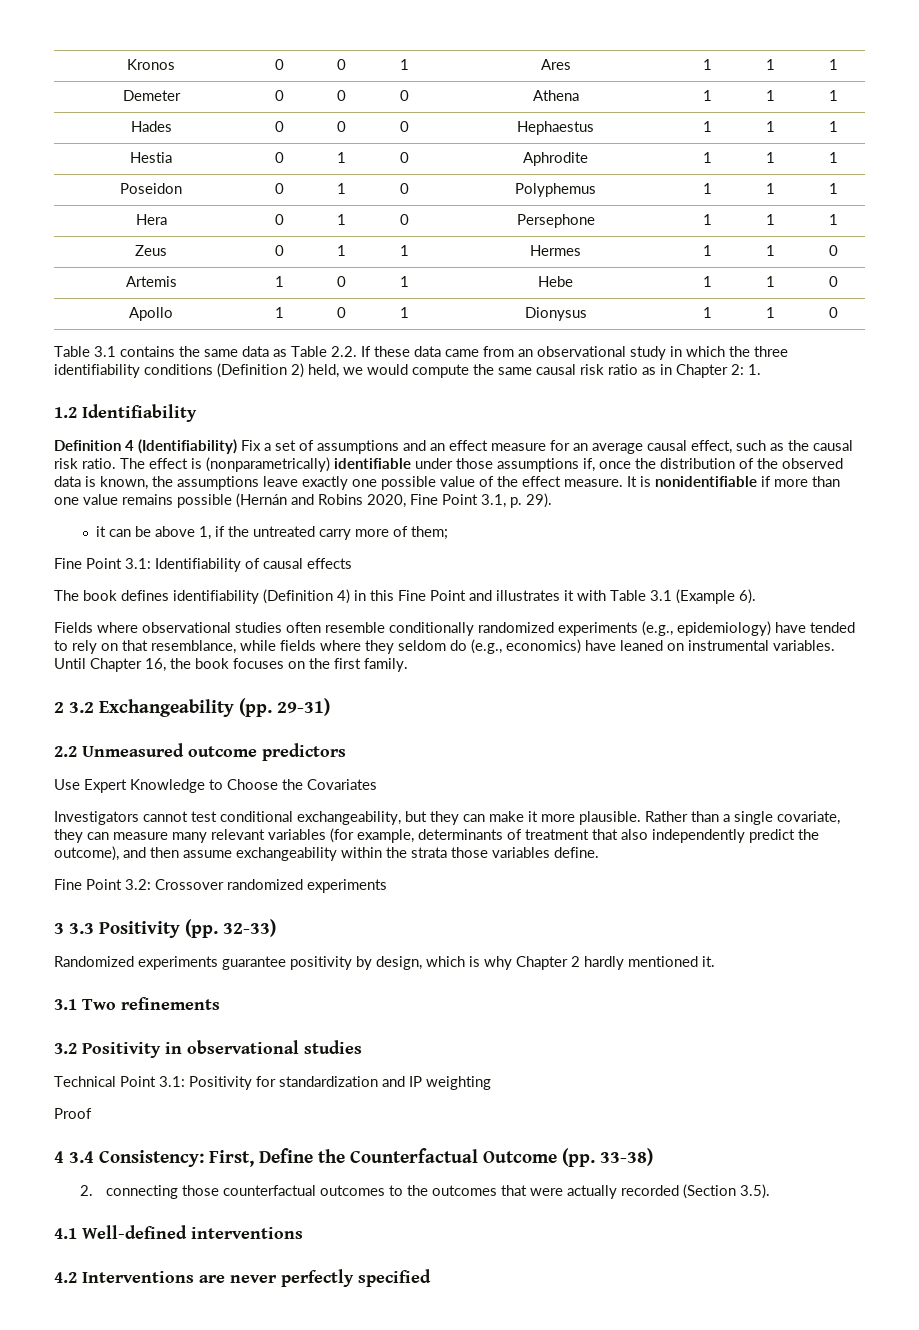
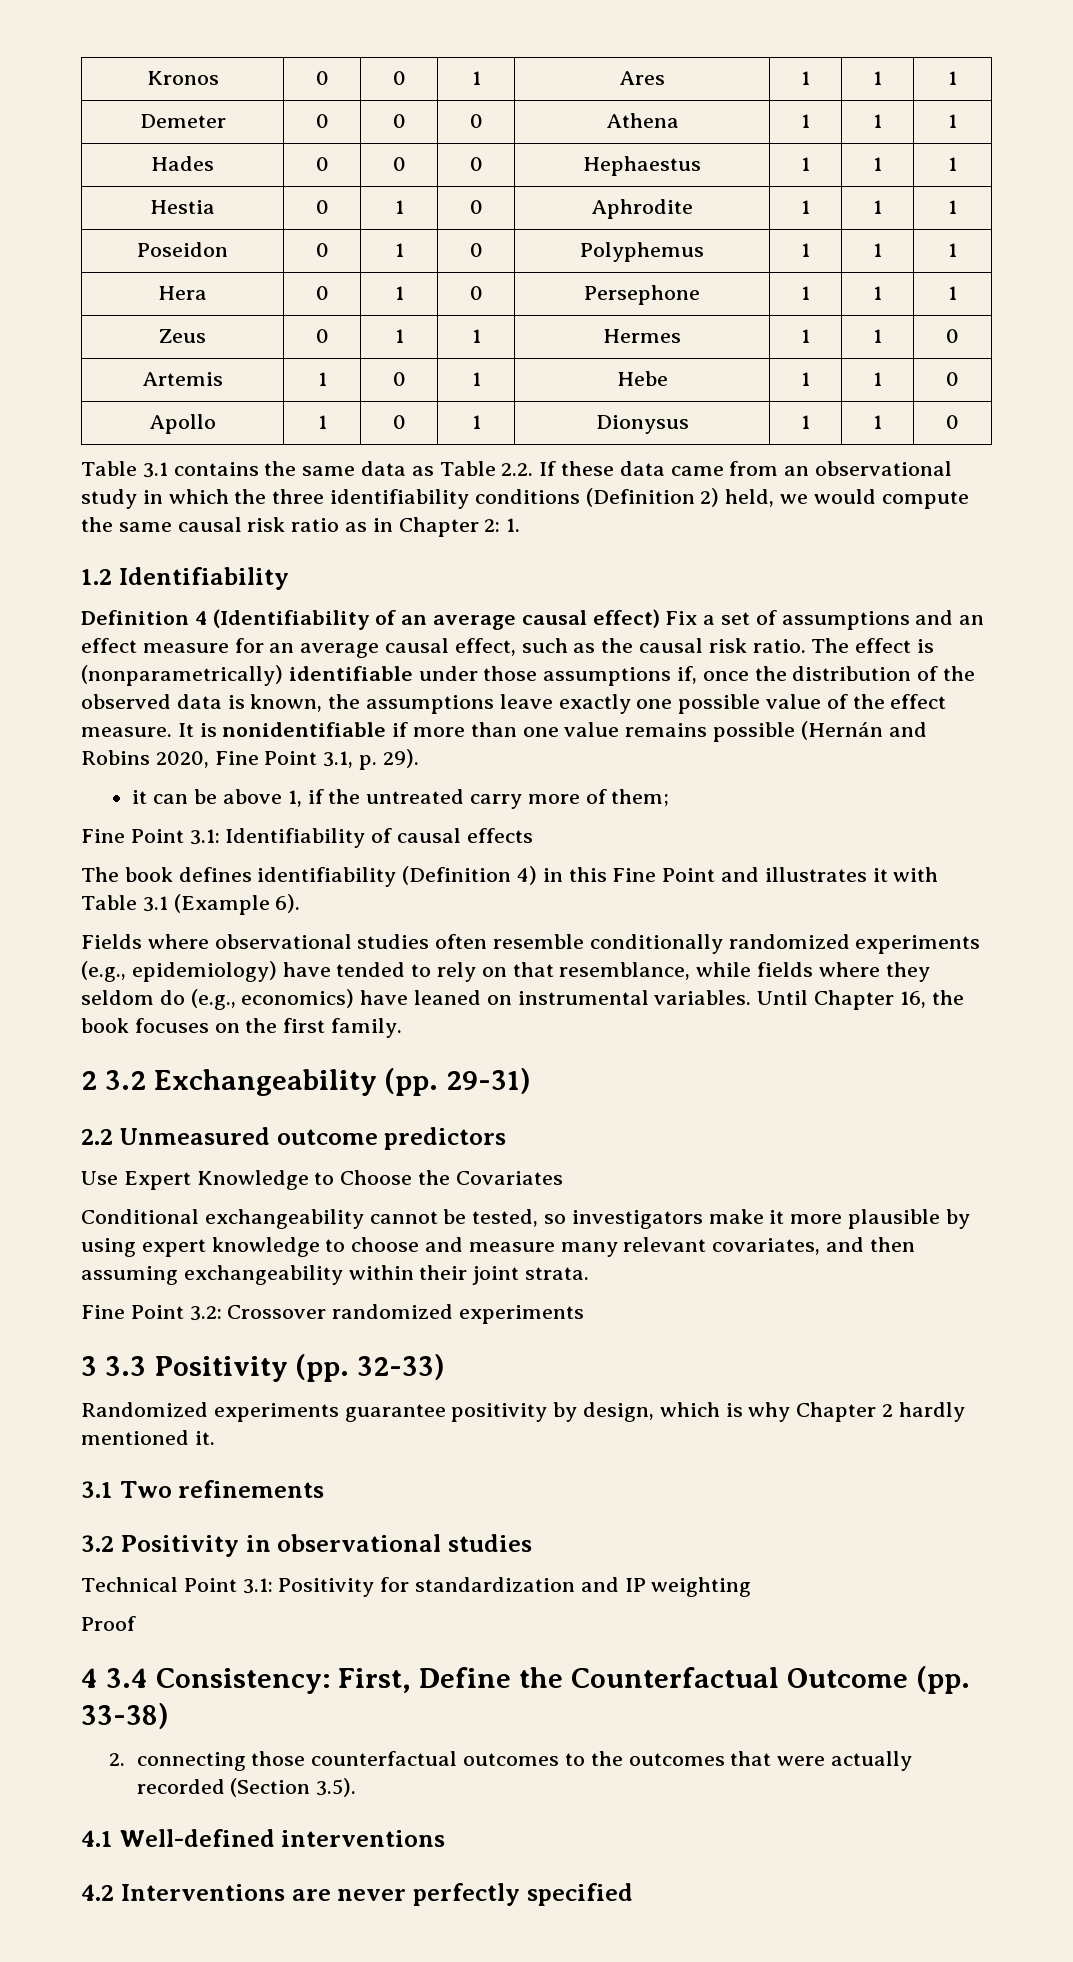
- Definition 4 (Identifiability) Fix a set of assumptions and an effect measure for an average causal effect, such as the causal risk ratio.
+ Definition 4 (Identifiability of an average causal effect) Fix a set of assumptions and an effect measure for an average causal effect, such as the causal risk ratio.
- Investigators cannot test conditional exchangeability, but they can make it more plausible. Rather than a single covariate, they can measure many relevant variables (for example, determinants of treatment that also independently predict the outcome), and then assume exchangeability within the strata those variables define.
+ Conditional exchangeability cannot be tested, so investigators make it more plausible by using expert knowledge to choose and measure many relevant covariates, and then assuming exchangeability within their joint strata.

